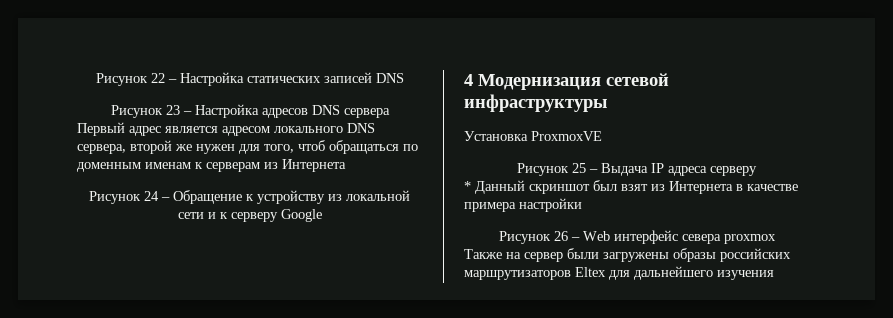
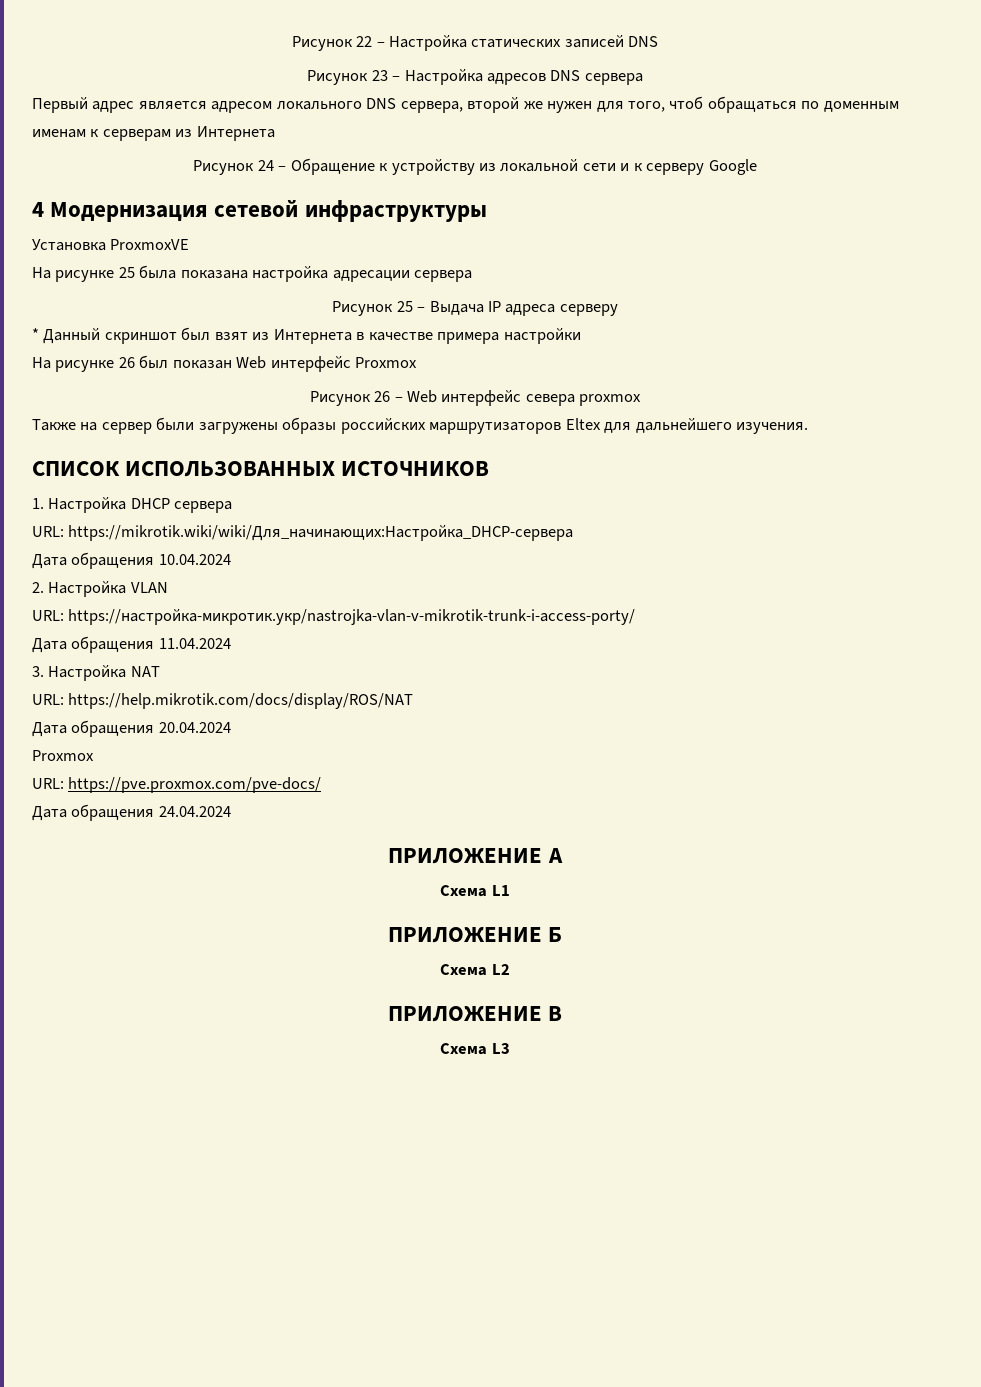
+ На рисунке 25 была показана настройка адресации сервера
+ На рисунке 26 был показан Web интерфейс Proxmox
- Также на сервер были загружены образы российских маршрутизаторов Eltex для дальнейшего изучения
+ Также на сервер были загружены образы российских маршрутизаторов Eltex для дальнейшего изучения.
+ СПИСОК ИСПОЛЬЗОВАННЫХ ИСТОЧНИКОВ
+ 1. Настройка DHCP сервера
+ URL: https://mikrotik.wiki/wiki/Для_начинающих:Настройка_DHCP-сервера
+ Дата обращения 10.04.2024
+ 2. Настройка VLAN
+ URL: https://настройка-микротик.укр/nastrojka-vlan-v-mikrotik-trunk-i-access-porty/
+ Дата обращения 11.04.2024
+ 3. Настройка NAT
+ URL: https://help.mikrotik.com/docs/display/ROS/NAT
+ Дата обращения 20.04.2024
+ Proxmox
+ URL: https://pve.proxmox.com/pve-docs/
+ Дата обращения 24.04.2024
+ ПРИЛОЖЕНИЕ А
+ Схема L1
+ ПРИЛОЖЕНИЕ Б
+ Схема L2
+ ПРИЛОЖЕНИЕ В
+ Схема L3

